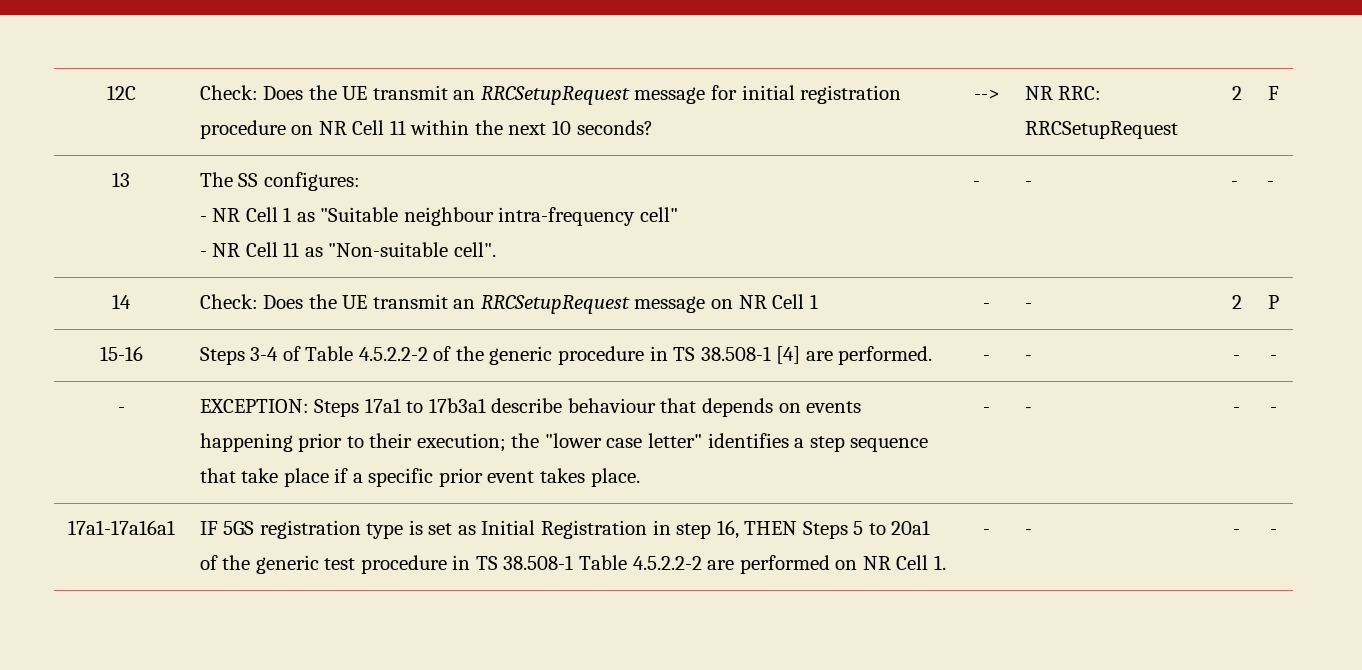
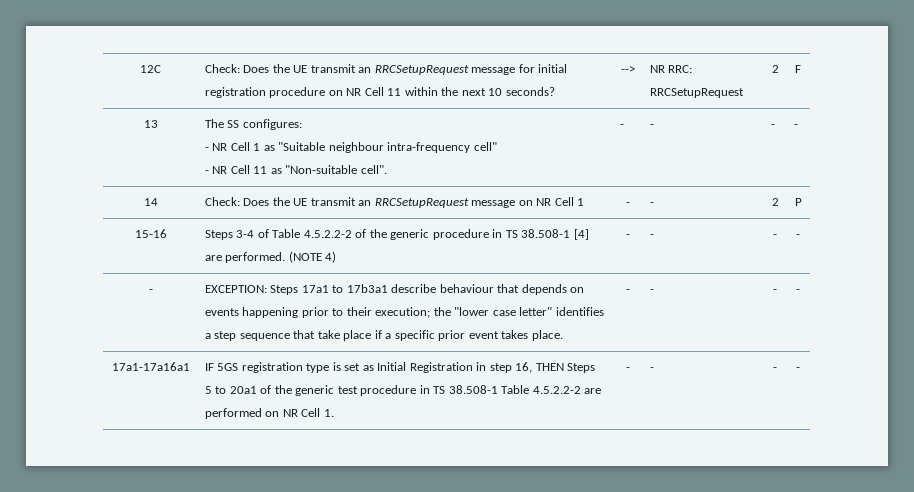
- 15-16 | Steps 3-4 of Table 4.5.2.2-2 of the generic procedure in TS 38.508-1 [4] are performed. | - | - | - | -
+ 15-16 | Steps 3-4 of Table 4.5.2.2-2 of the generic procedure in TS 38.508-1 [4] are performed. (NOTE 4) | - | - | - | -

